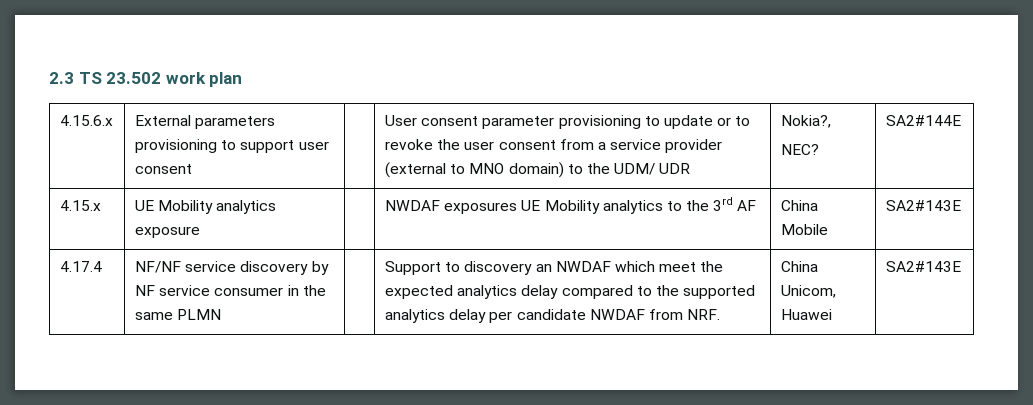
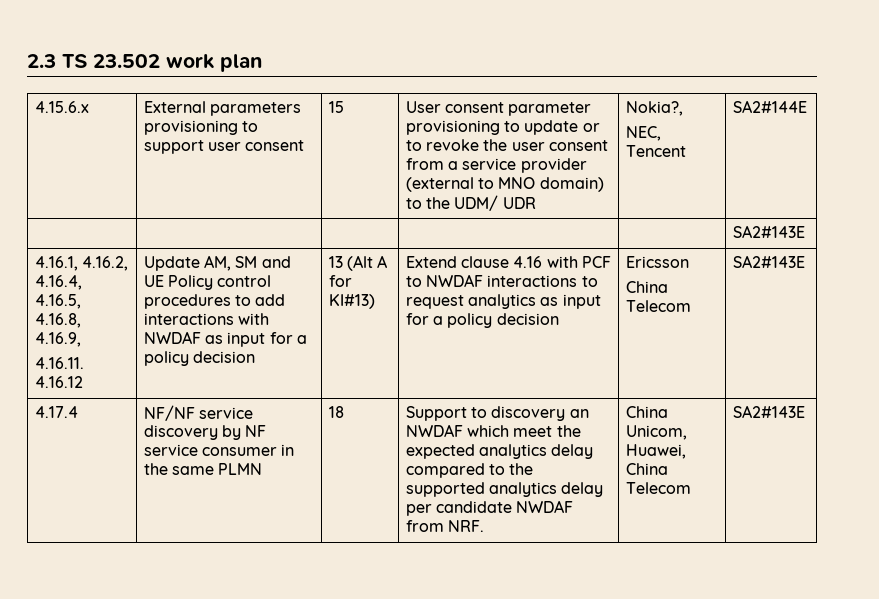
- 4.15.6.x | External parameters provisioning to support user consent | | User consent parameter provisioning to update or to revoke the user consent from a service provider (external to MNO domain) to the UDM/ UDR | Nokia?,
- NEC? | SA2#144E
+ 4.15.6.x | External parameters provisioning to support user consent | 15 | User consent parameter provisioning to update or to revoke the user consent from a service provider (external to MNO domain) to the UDM/ UDR | Nokia?,
+ NEC, Tencent | SA2#144E
- 4.15.x | UE Mobility analytics exposure | | NWDAF exposures UE Mobility analytics to the 3rd AF | China Mobile | SA2#143E
+ | | | | | SA2#143E
+ 4.16.1, 4.16.2, 4.16.4, 4.16.5, 4.16.8, 4.16.9,
+ 4.16.11. 4.16.12 | Update AM, SM and UE Policy control procedures to add interactions with NWDAF as input for a policy decision | 13 (Alt A for KI#13) | Extend clause 4.16 with PCF to NWDAF interactions to request analytics as input for a policy decision | Ericsson
+ China Telecom | SA2#143E
+ 18
- China Unicom, Huawei
+ China Unicom, Huawei, China Telecom

